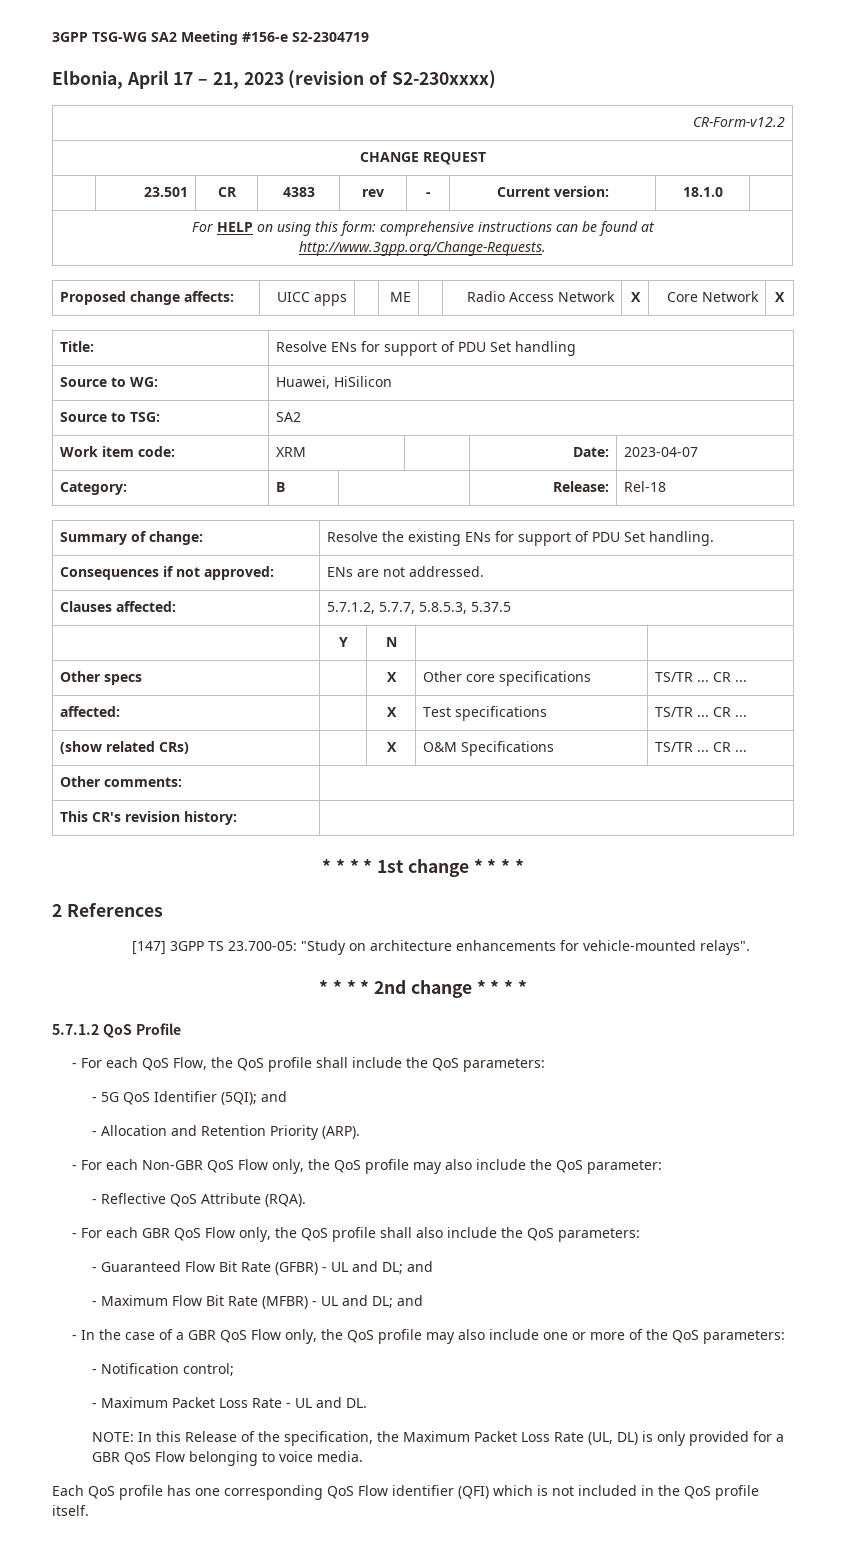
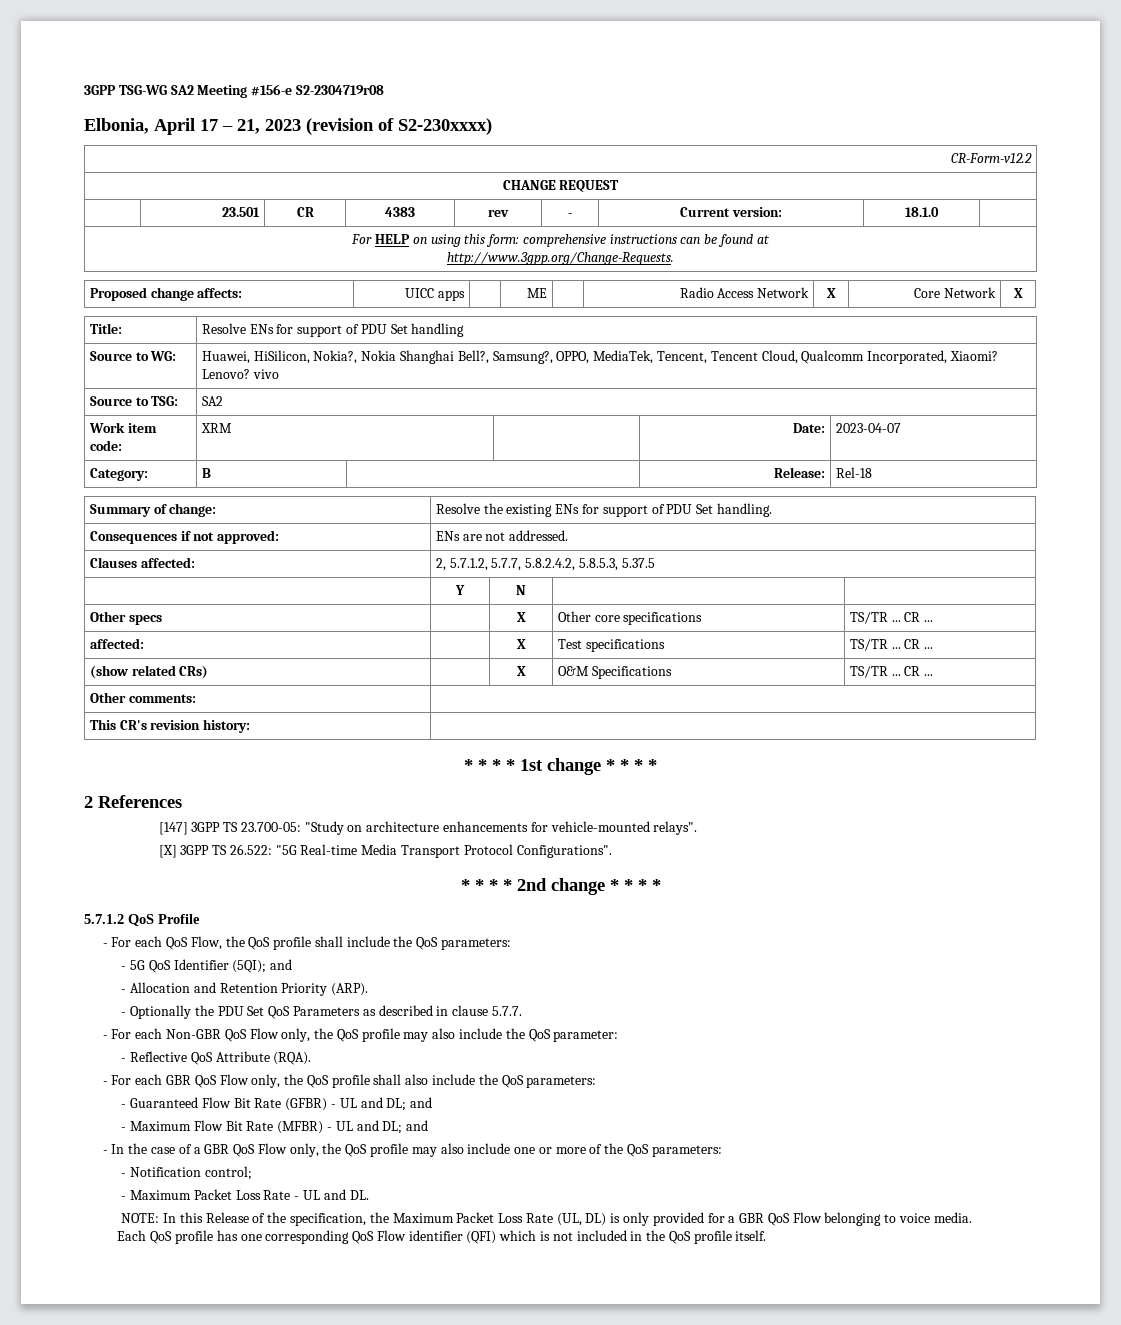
- 3GPP TSG-WG SA2 Meeting #156-e S2-2304719
+ 3GPP TSG-WG SA2 Meeting #156-e S2-2304719r08
- Source to WG: | Huawei, HiSilicon
+ Source to WG: | Huawei, HiSilicon, Nokia?, Nokia Shanghai Bell?, Samsung?, OPPO, MediaTek, Tencent, Tencent Cloud, Qualcomm Incorporated, Xiaomi? Lenovo? vivo
- Clauses affected: | 5.7.1.2, 5.7.7, 5.8.5.3, 5.37.5
+ Clauses affected: | 2, 5.7.1.2, 5.7.7, 5.8.2.4.2, 5.8.5.3, 5.37.5
+ [X] 3GPP TS 26.522: "5G Real-time Media Transport Protocol Configurations".
+ - Optionally the PDU Set QoS Parameters as described in clause 5.7.7.

